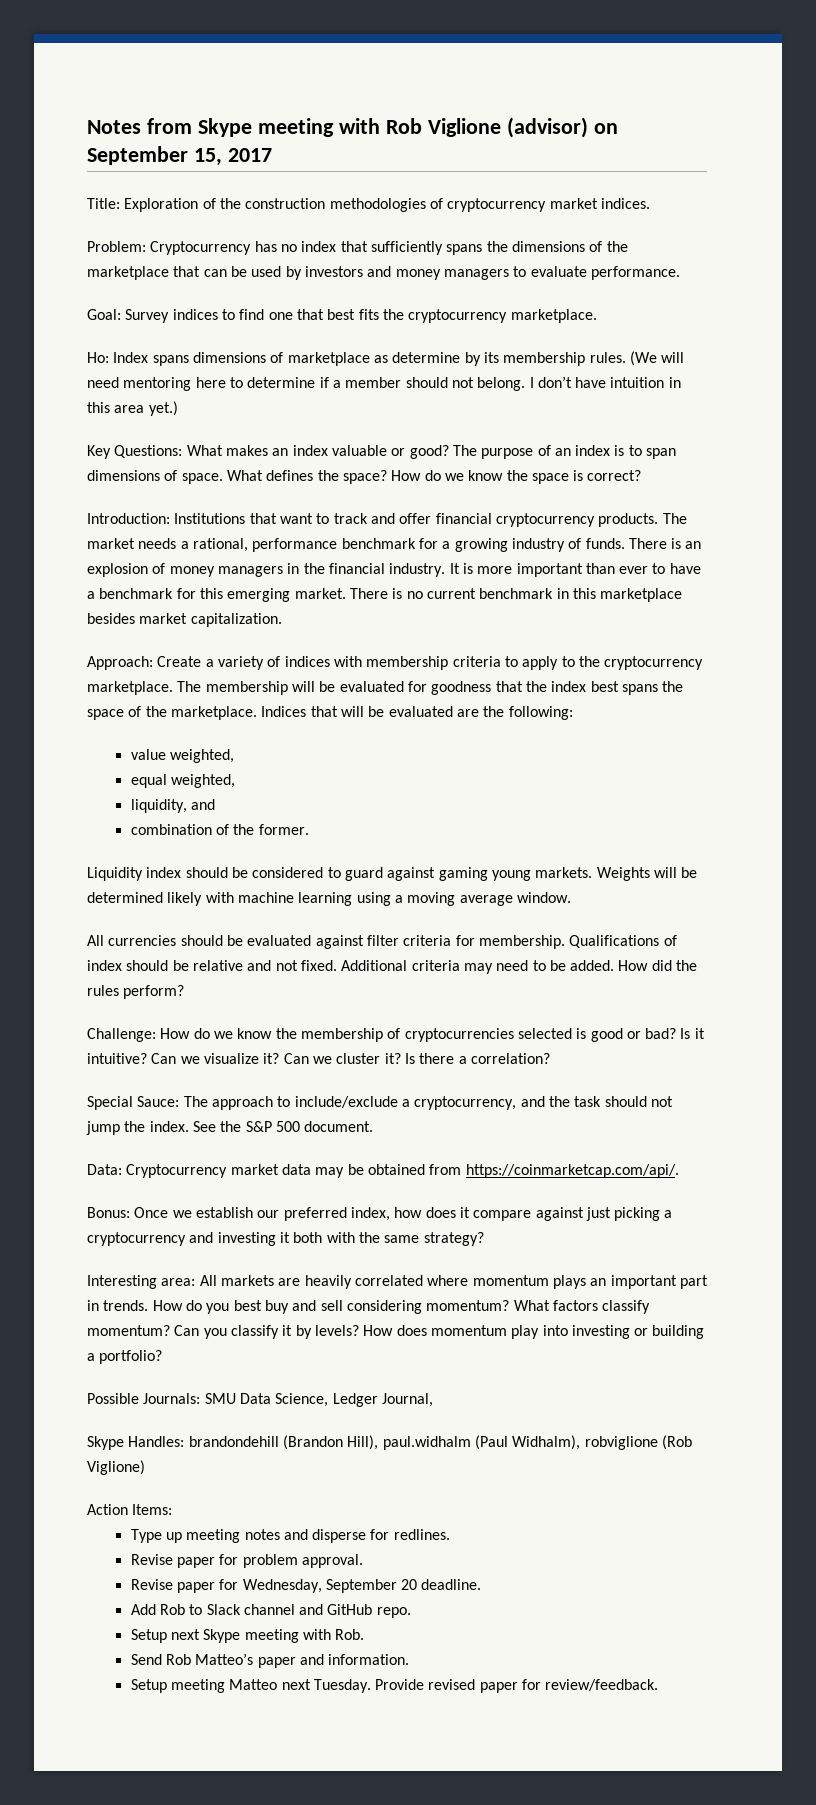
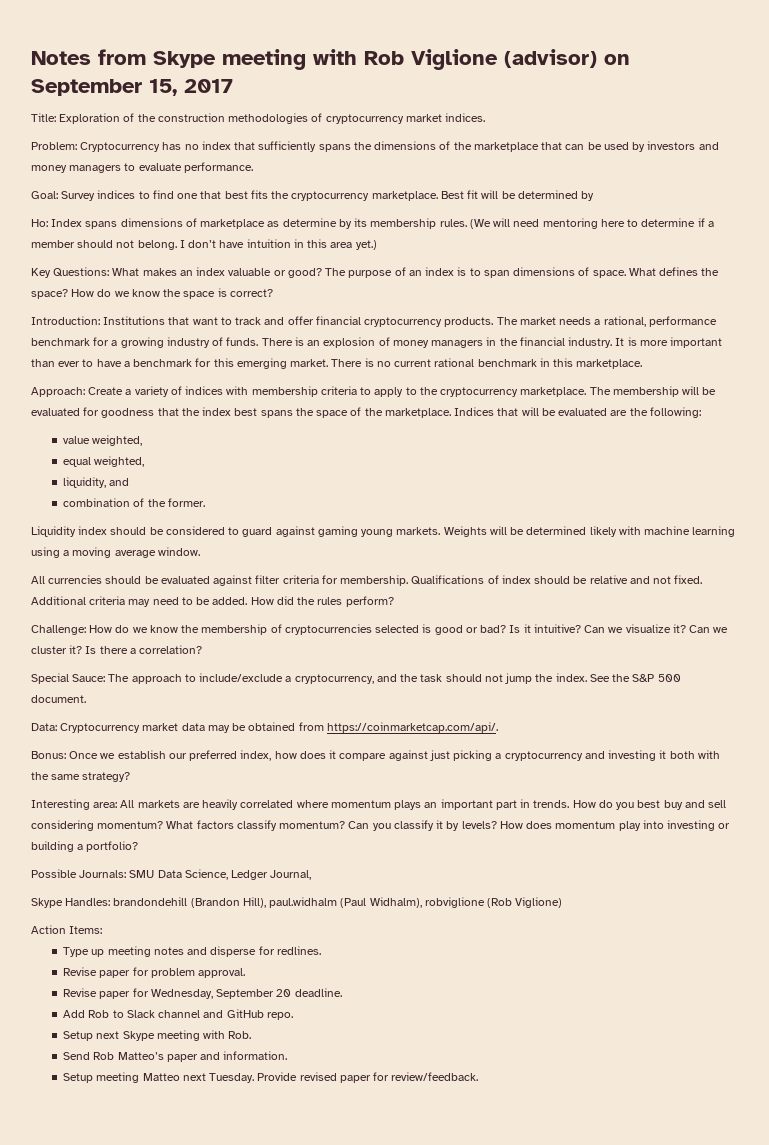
+ Best fit will be determined by
- There is no current benchmark in this marketplace besides market capitalization.
+ There is no current rational benchmark in this marketplace.

